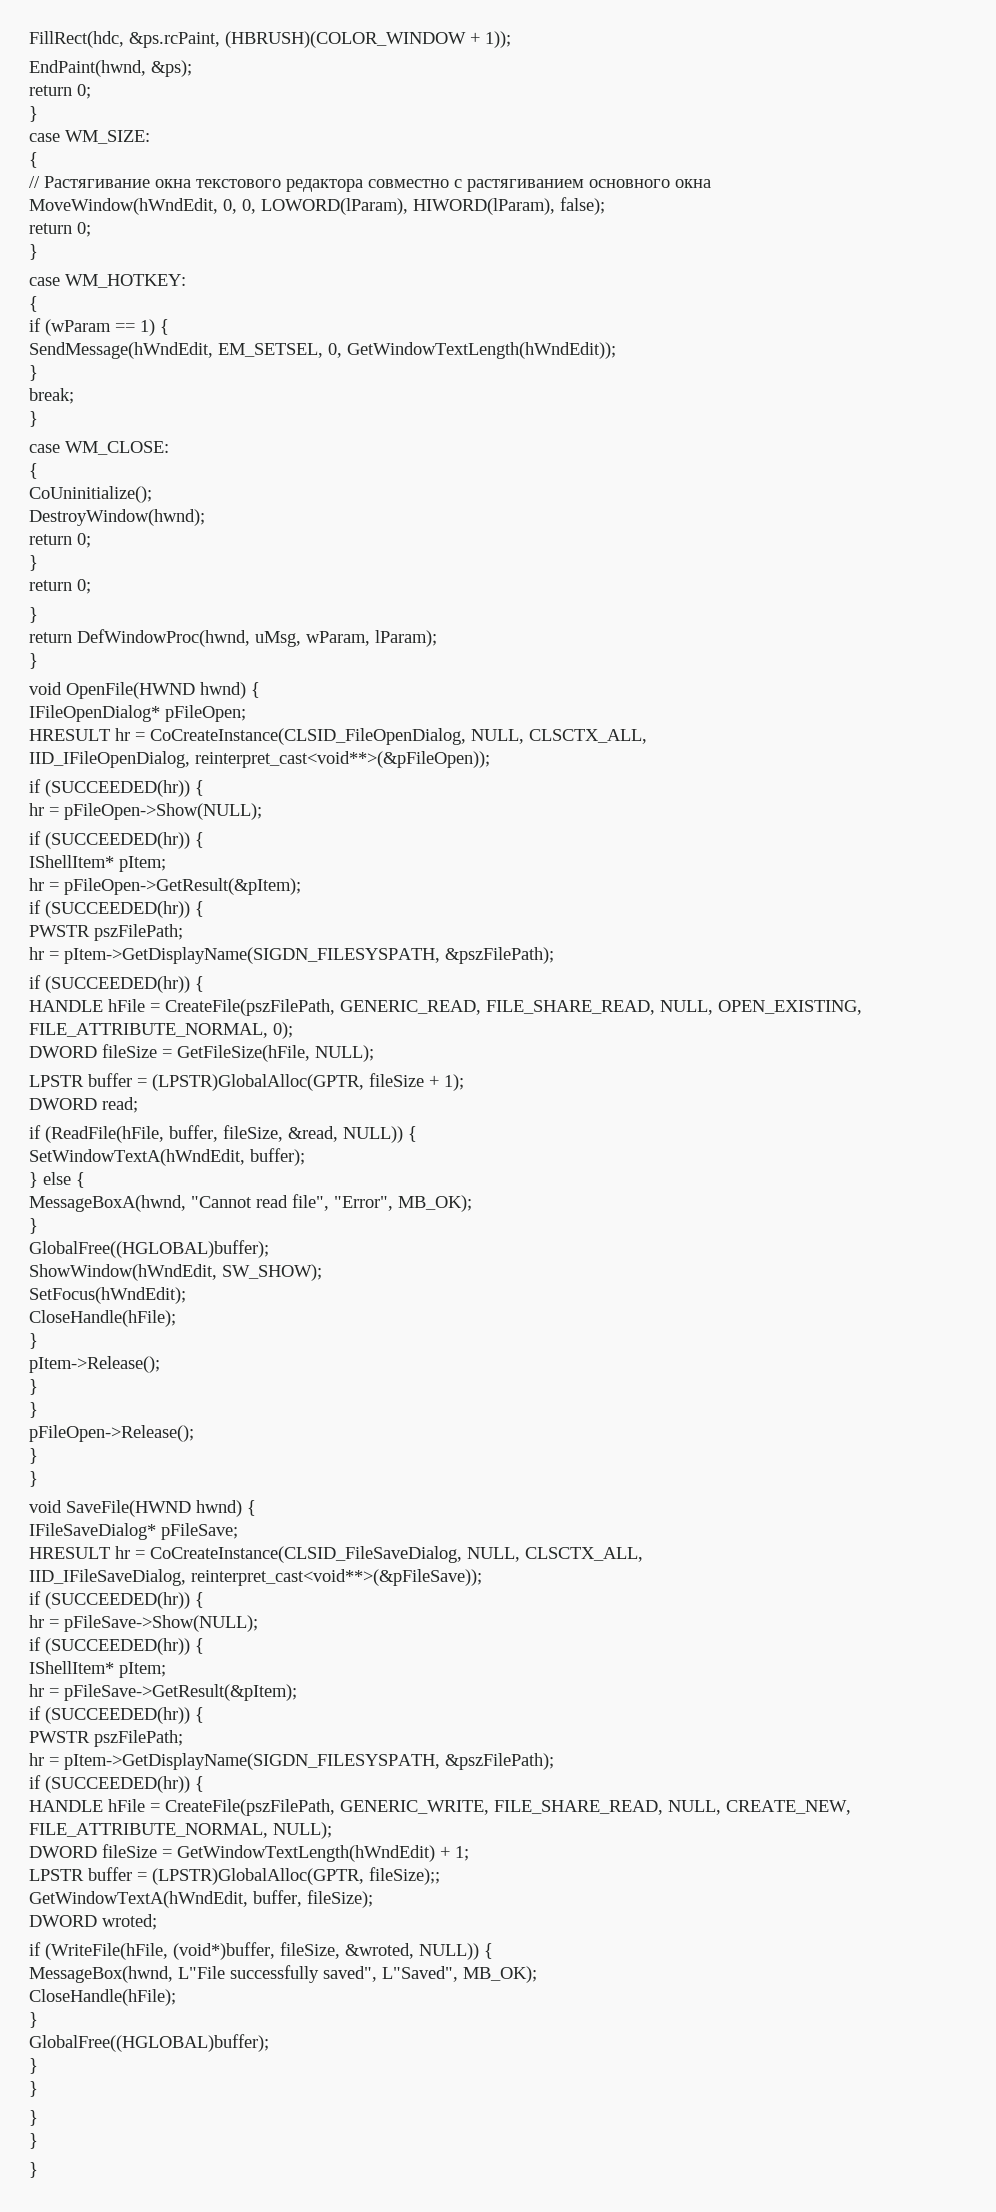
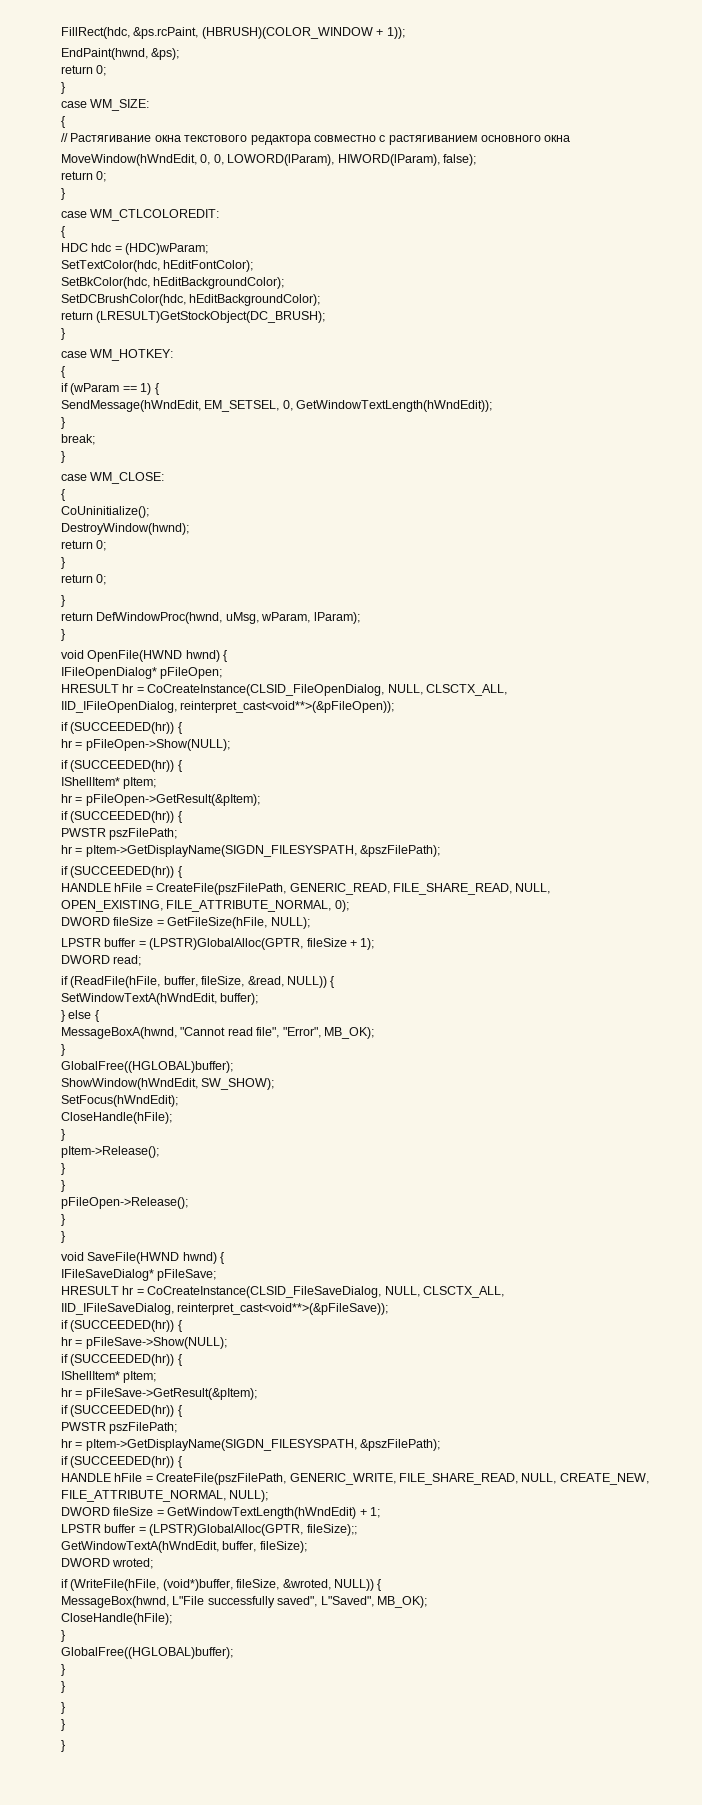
+ case WM_CTLCOLOREDIT:
+ {
+ HDC hdc = (HDC)wParam;
+ SetTextColor(hdc, hEditFontColor);
+ SetBkColor(hdc, hEditBackgroundColor);
+ SetDCBrushColor(hdc, hEditBackgroundColor);
+ return (LRESULT)GetStockObject(DC_BRUSH);
+ }

